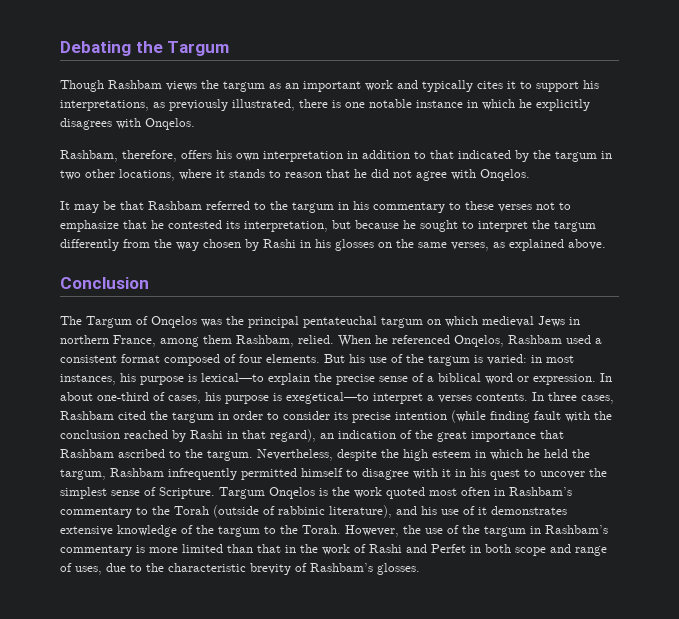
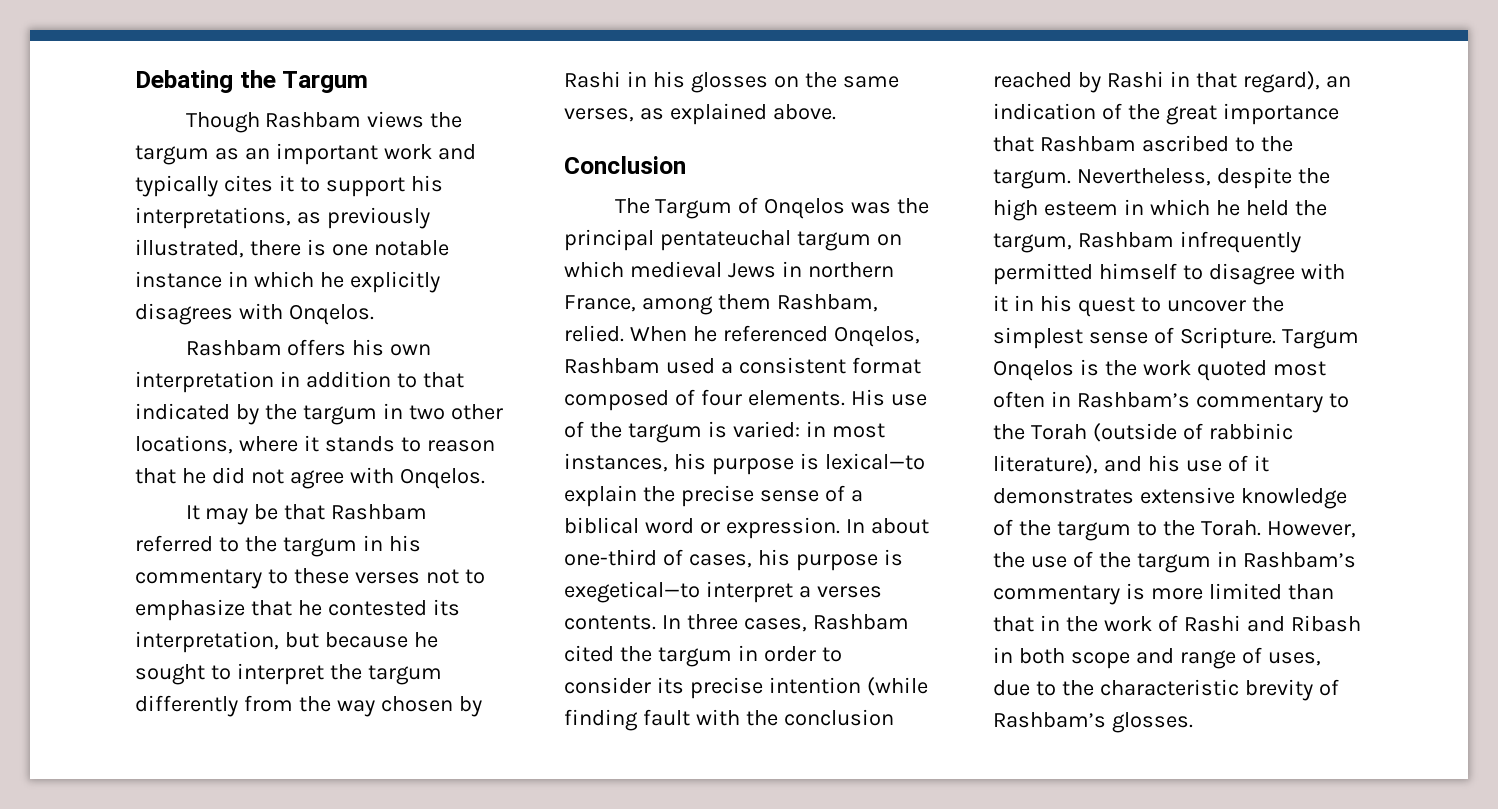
- Rashbam, therefore, offers his own interpretation in addition to that indicated by the targum in two other locations, where it stands to reason that he did not agree with Onqelos.
+ Rashbam offers his own interpretation in addition to that indicated by the targum in two other locations, where it stands to reason that he did not agree with Onqelos.
- But his use of the targum is varied: in most instances, his purpose is lexical—to explain the precise sense of a biblical word or expression.
+ His use of the targum is varied: in most instances, his purpose is lexical—to explain the precise sense of a biblical word or expression.
- However, the use of the targum in Rashbam’s commentary is more limited than that in the work of Rashi and Perfet in both scope and range of uses, due to the characteristic brevity of Rashbam’s glosses.
+ However, the use of the targum in Rashbam’s commentary is more limited than that in the work of Rashi and Ribash in both scope and range of uses, due to the characteristic brevity of Rashbam’s glosses.

